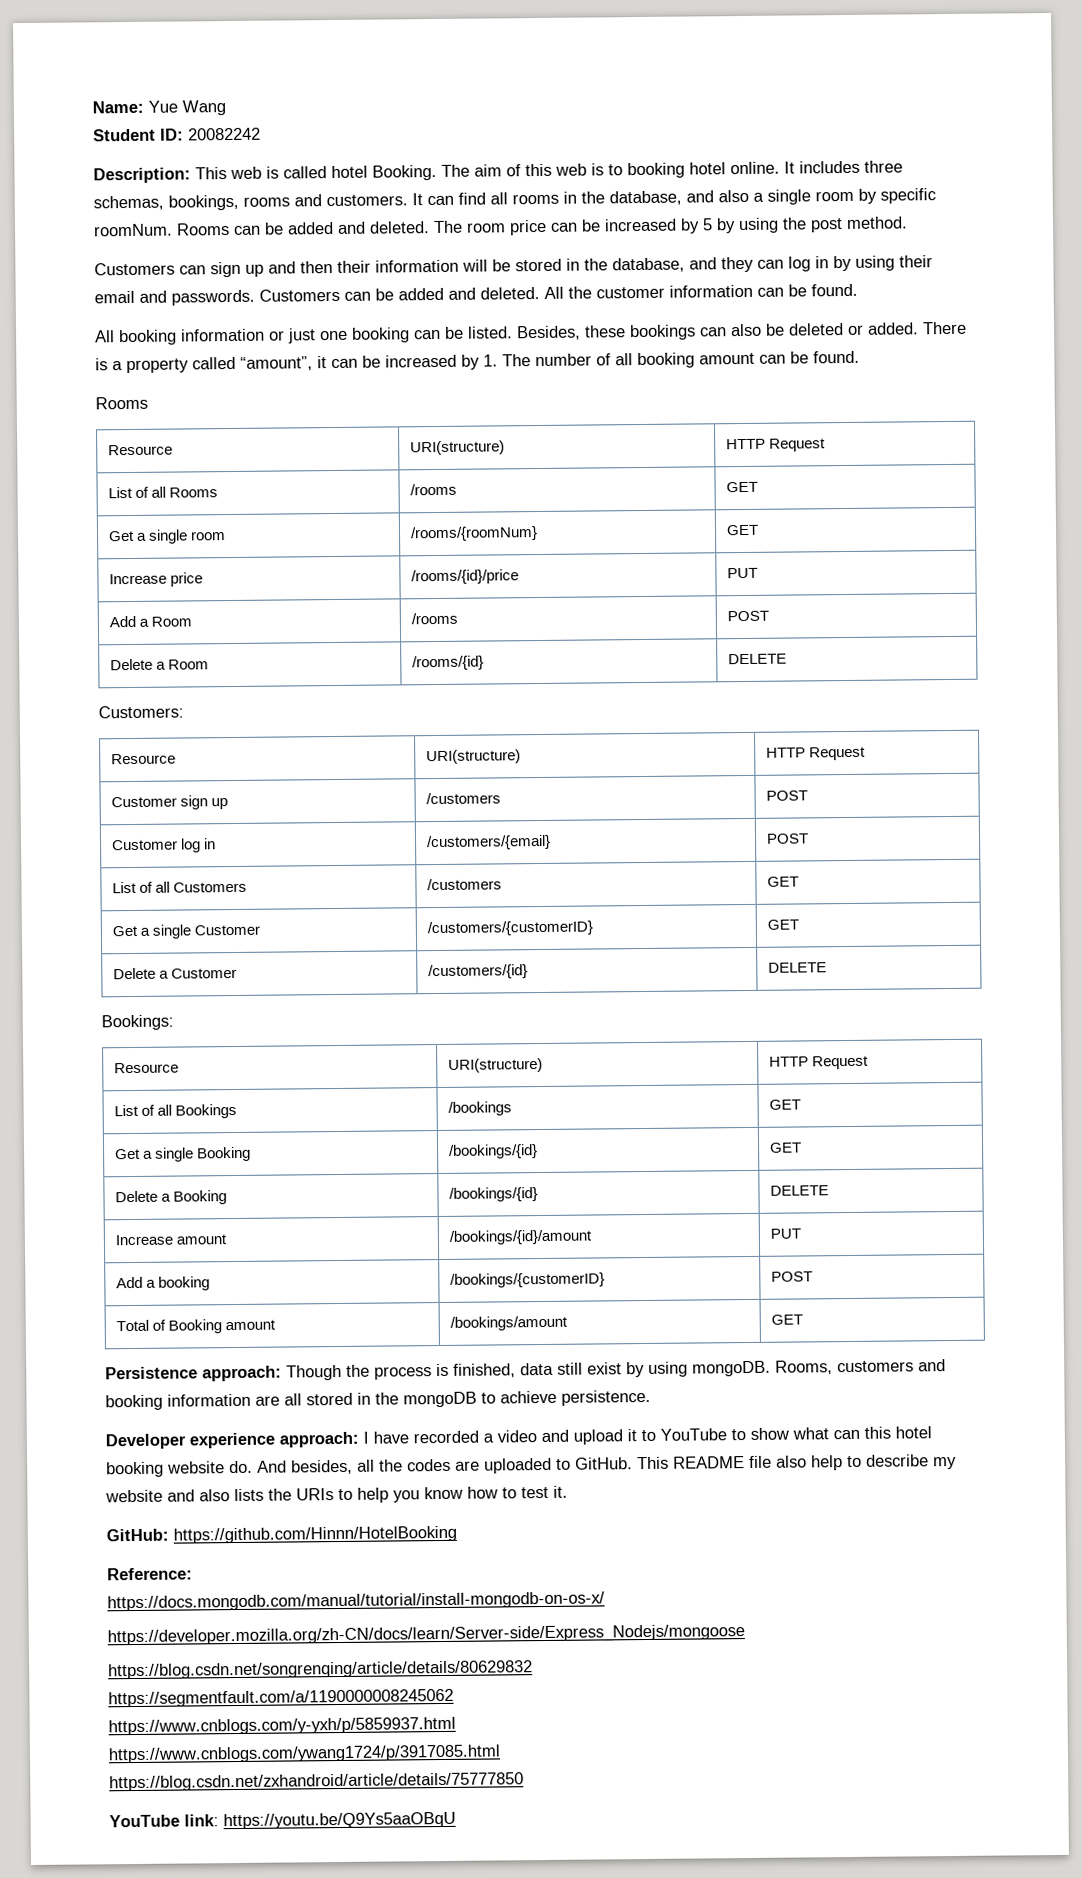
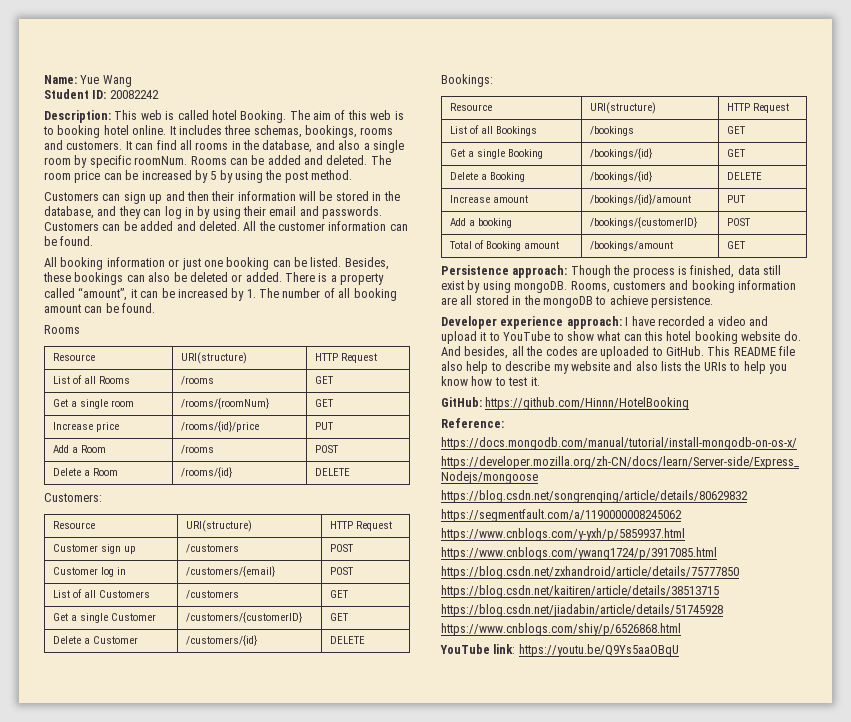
+ https://blog.csdn.net/kaitiren/article/details/38513715
+ https://blog.csdn.net/jiadabin/article/details/51745928
+ https://www.cnblogs.com/shiy/p/6526868.html

